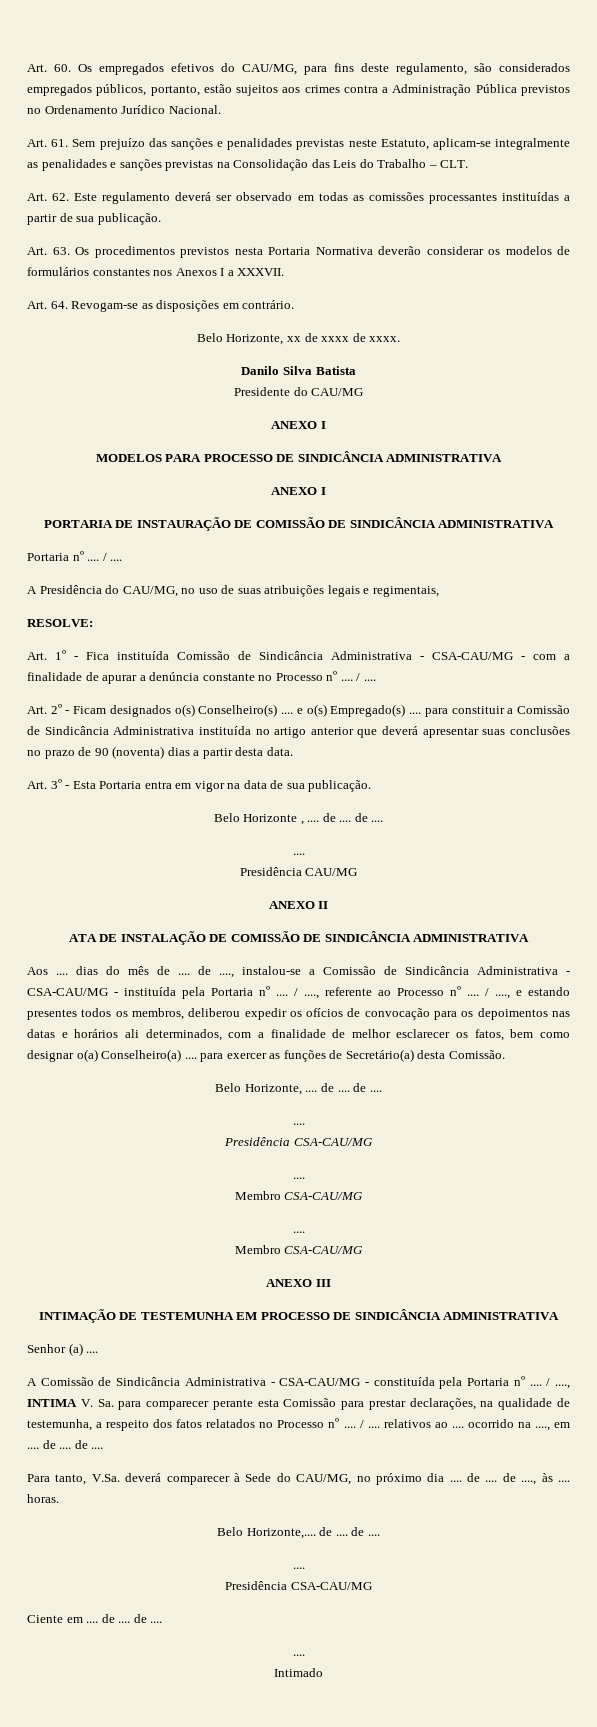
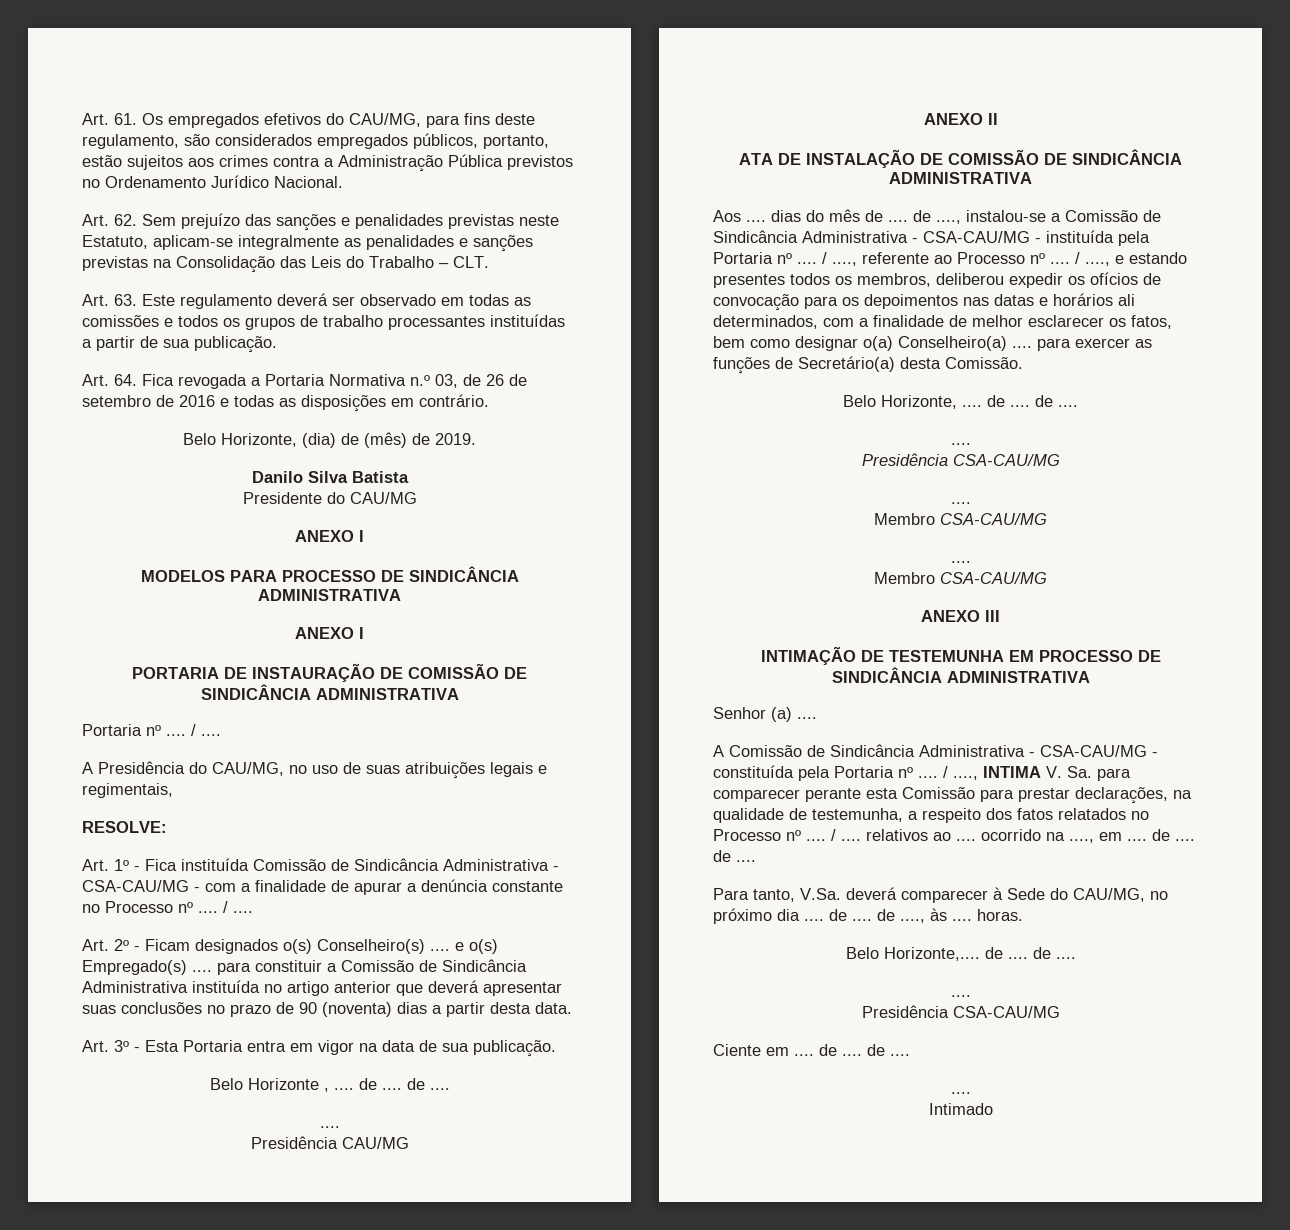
- Art. 60. Os empregados efetivos do CAU/MG, para fins deste regulamento, são considerados empregados públicos, portanto, estão sujeitos aos crimes contra a Administração Pública previstos no Ordenamento Jurídico Nacional.
+ Art. 61. Os empregados efetivos do CAU/MG, para fins deste regulamento, são considerados empregados públicos, portanto, estão sujeitos aos crimes contra a Administração Pública previstos no Ordenamento Jurídico Nacional.
- Art. 61. Sem prejuízo das sanções e penalidades previstas neste Estatuto, aplicam-se integralmente as penalidades e sanções previstas na Consolidação das Leis do Trabalho – CLT.
+ Art. 62. Sem prejuízo das sanções e penalidades previstas neste Estatuto, aplicam-se integralmente as penalidades e sanções previstas na Consolidação das Leis do Trabalho – CLT.
- Art. 62. Este regulamento deverá ser observado em todas as comissões processantes instituídas a partir de sua publicação.
+ Art. 63. Este regulamento deverá ser observado em todas as comissões e todos os grupos de trabalho processantes instituídas a partir de sua publicação.
- Art. 63. Os procedimentos previstos nesta Portaria Normativa deverão considerar os modelos de formulários constantes nos Anexos I a XXXVII.
- Art. 64. Revogam-se as disposições em contrário.
+ Art. 64. Fica revogada a Portaria Normativa n.º 03, de 26 de setembro de 2016 e todas as disposições em contrário.
- Belo Horizonte, xx de xxxx de xxxx.
+ Belo Horizonte, (dia) de (mês) de 2019.

